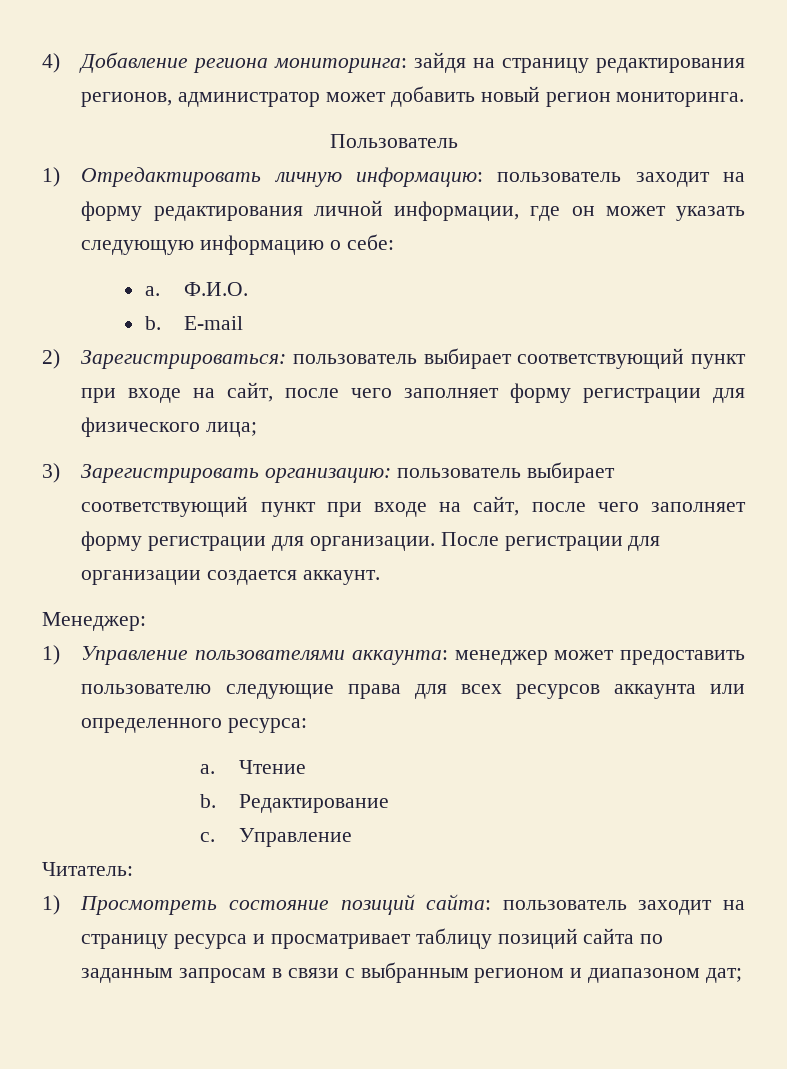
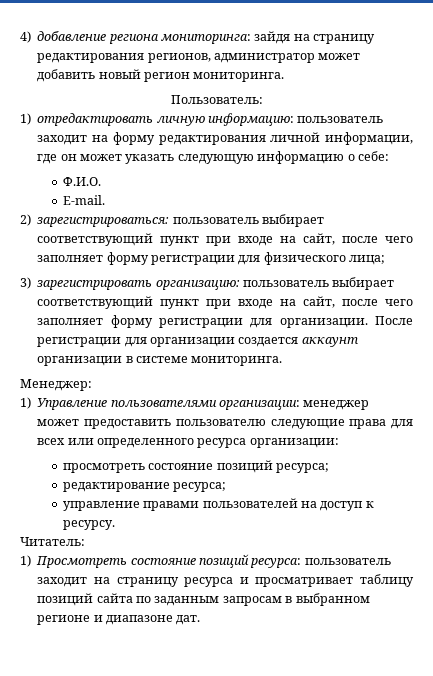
- 4) Добавление региона мониторинга: зайдя на страницу редактирования регионов, администратор может добавить новый регион мониторинга.
+ 4) добавление региона мониторинга: зайдя на страницу редактирования регионов, администратор может добавить новый регион мониторинга.
- Пользователь
- 1) Отредактировать личную информацию: пользователь заходит на форму редактирования личной информации, где он может указать следующую информацию о себе:
- a. Ф.И.О.
+ Пользователь:
+ 1) отредактировать личную информацию: пользователь заходит на форму редактирования личной информации, где он может указать следующую информацию о себе:
+ Ф.И.О.
- b. E-mail
+ E-mail.
- 2) Зарегистрироваться: пользователь выбирает соответствующий пункт при входе на сайт, после чего заполняет форму регистрации для физического лица;
+ 2) зарегистрироваться: пользователь выбирает соответствующий пункт при входе на сайт, после чего заполняет форму регистрации для физического лица;
- 3) Зарегистрировать организацию: пользователь выбирает соответствующий пункт при входе на сайт, после чего заполняет форму регистрации для организации.
+ 3) зарегистрировать организацию: пользователь выбирает соответствующий пункт при входе на сайт, после чего заполняет форму регистрации для организации.
- После регистрации для организации создается аккаунт.
+ После регистрации для организации создается аккаунт организации в системе мониторинга.
- 1) Управление пользователями аккаунта: менеджер может предоставить пользователю следующие права для всех ресурсов аккаунта или определенного ресурса:
- a. Чтение
- b. Редактирование
- c. Управление
+ 1) Управление пользователями организации: менеджер может предоставить пользователю следующие права для всех или определенного ресурса организации:
+ просмотреть состояние позиций ресурса;
+ редактирование ресурса;
+ управление правами пользователей на доступ к ресурсу.
- 1) Просмотреть состояние позиций сайта: пользователь заходит на страницу ресурса и просматривает таблицу позиций сайта по заданным запросам в связи с выбранным регионом и диапазоном дат;
+ 1) Просмотреть состояние позиций ресурса: пользователь заходит на страницу ресурса и просматривает таблицу позиций сайта по заданным запросам в выбранном регионе и диапазоне дат.

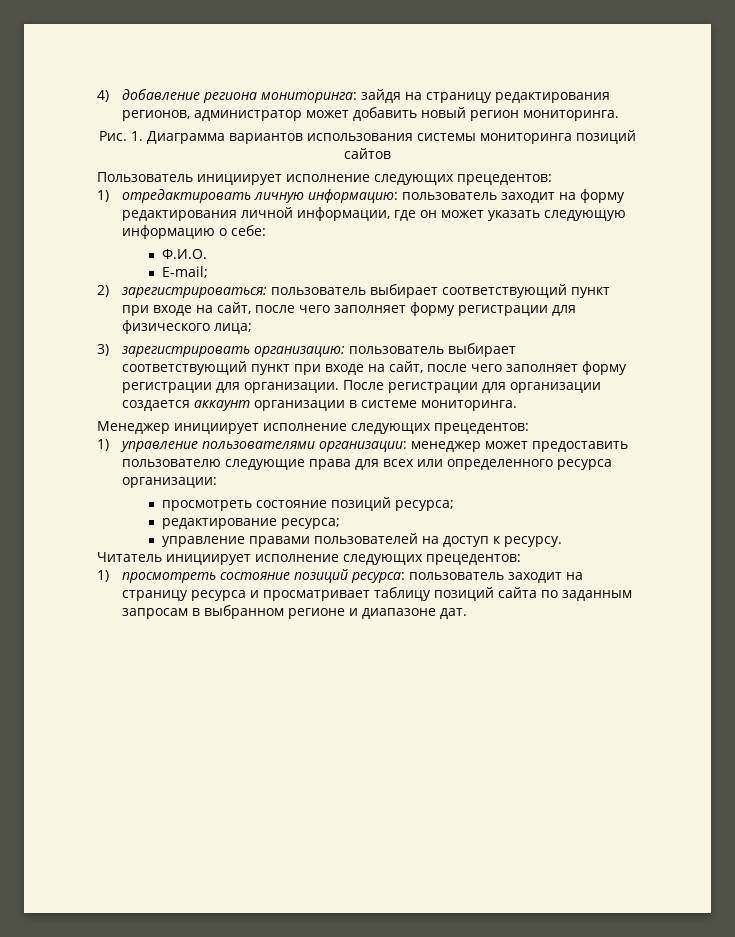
- Пользователь:
+ Рис. 1. Диаграмма вариантов использования системы мониторинга позиций сайтов
+ Пользователь инициирует исполнение следующих прецедентов:
- E-mail.
+ E-mail;
- Менеджер:
- 1) Управление пользователями организации: менеджер может предоставить пользователю следующие права для всех или определенного ресурса организации:
+ Менеджер инициирует исполнение следующих прецедентов:
+ 1) управление пользователями организации: менеджер может предоставить пользователю следующие права для всех или определенного ресурса организации:
- Читатель:
- 1) Просмотреть состояние позиций ресурса: пользователь заходит на страницу ресурса и просматривает таблицу позиций сайта по заданным запросам в выбранном регионе и диапазоне дат.
+ Читатель инициирует исполнение следующих прецедентов:
+ 1) просмотреть состояние позиций ресурса: пользователь заходит на страницу ресурса и просматривает таблицу позиций сайта по заданным запросам в выбранном регионе и диапазоне дат.

